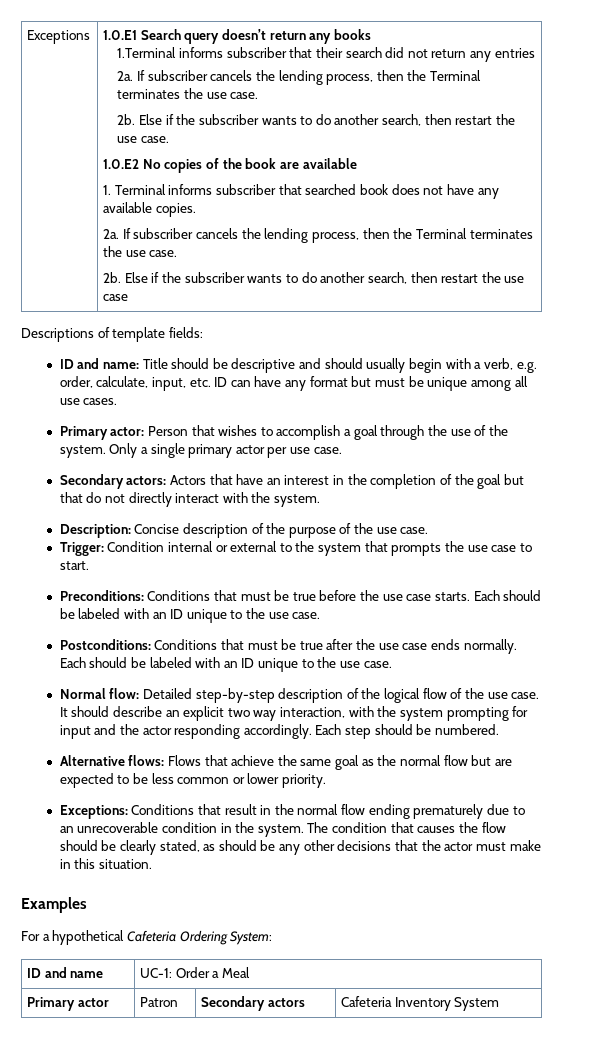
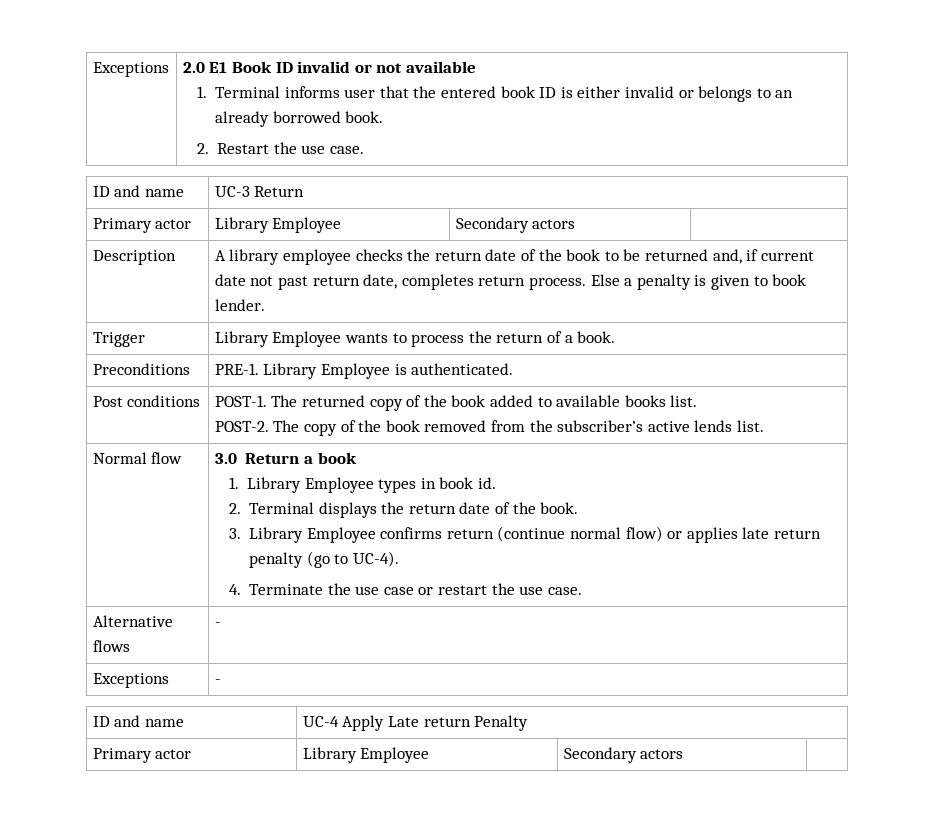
- Exceptions | 1.0.E1 Search query doesn’t return any books
- 1.Terminal informs subscriber that their search did not return any entries
- 2a. If subscriber cancels the lending process, then the Terminal terminates the use case.
- 2b. Else if the subscriber wants to do another search, then restart the use case.
- 1.0.E2 No copies of the book are available
- 1. Terminal informs subscriber that searched book does not have any available copies.
- 2a. If subscriber cancels the lending process, then the Terminal terminates the use case.
- 2b. Else if the subscriber wants to do another search, then restart the use case
- Descriptions of template fields:
- ID and name: Title should be descriptive and should usually begin with a verb, e.g. order, calculate, input, etc. ID can have any format but must be unique among all use cases.
- Primary actor: Person that wishes to accomplish a goal through the use of the system. Only a single primary actor per use case.
- Secondary actors: Actors that have an interest in the completion of the goal but that do not directly interact with the system.
- Description: Concise description of the purpose of the use case.
- Trigger: Condition internal or external to the system that prompts the use case to start.
- Preconditions: Conditions that must be true before the use case starts. Each should be labeled with an ID unique to the use case.
- Postconditions: Conditions that must be true after the use case ends normally. Each should be labeled with an ID unique to the use case.
- Normal flow: Detailed step-by-step description of the logical flow of the use case. It should describe an explicit two way interaction, with the system prompting for input and the actor responding accordingly. Each step should be numbered.
- Alternative flows: Flows that achieve the same goal as the normal flow but are expected to be less common or lower priority.
- Exceptions: Conditions that result in the normal flow ending prematurely due to an unrecoverable condition in the system. The condition that causes the flow should be clearly stated, as should be any other decisions that the actor must make in this situation.
- Examples
- For a hypothetical Cafeteria Ordering System:
- ID and name | UC-1: Order a Meal
- Primary actor | Patron | Secondary actors | Cafeteria Inventory System
+ Exceptions | 2.0 E1 Book ID invalid or not available
+ 1. Terminal informs user that the entered book ID is either invalid or belongs to an already borrowed book.
+ 2. Restart the use case.
+ ID and name | UC-3 Return
+ Primary actor | Library Employee | Secondary actors |
+ Description | A library employee checks the return date of the book to be returned and, if current date not past return date, completes return process. Else a penalty is given to book lender.
+ Trigger | Library Employee wants to process the return of a book.
+ Preconditions | PRE-1. Library Employee is authenticated.
+ Post conditions | POST-1. The returned copy of the book added to available books list.
+ POST-2. The copy of the book removed from the subscriber’s active lends list.
+ Normal flow | 3.0 Return a book
+ 1. Library Employee types in book id.
+ 2. Terminal displays the return date of the book.
+ 3. Library Employee confirms return (continue normal flow) or applies late return penalty (go to UC-4).
+ 4. Terminate the use case or restart the use case.
+ Alternative flows | -
+ Exceptions | -
+ ID and name | UC-4 Apply Late return Penalty
+ Primary actor | Library Employee | Secondary actors |

